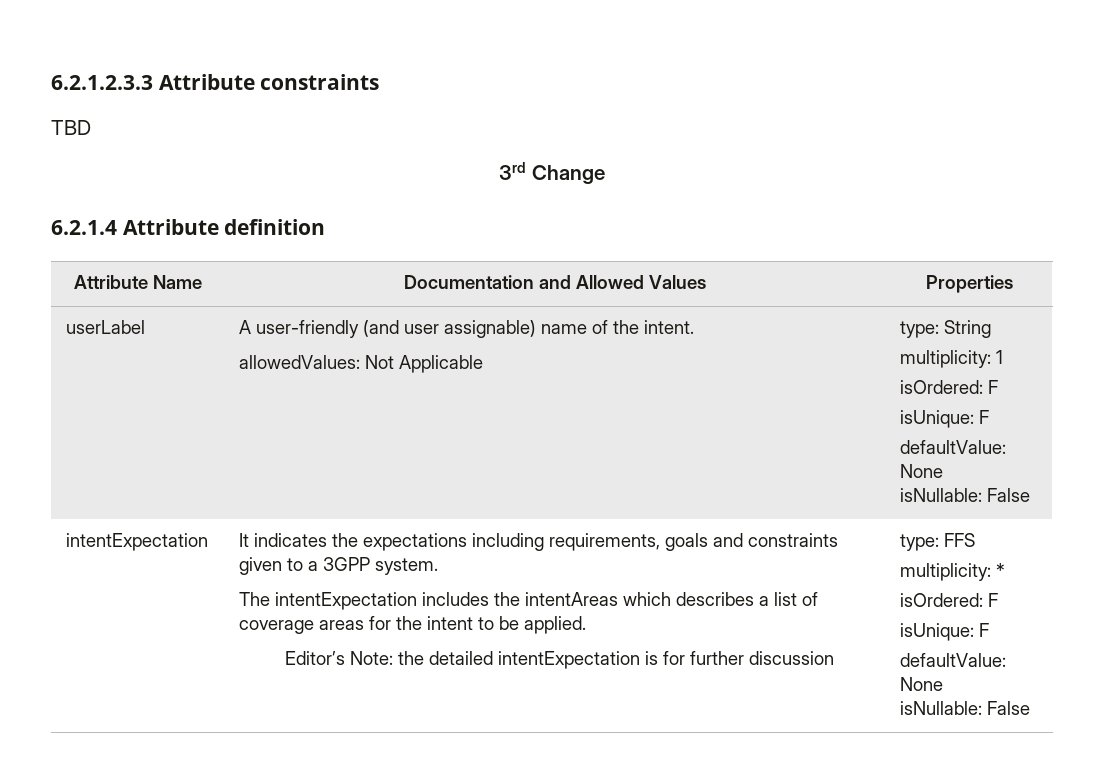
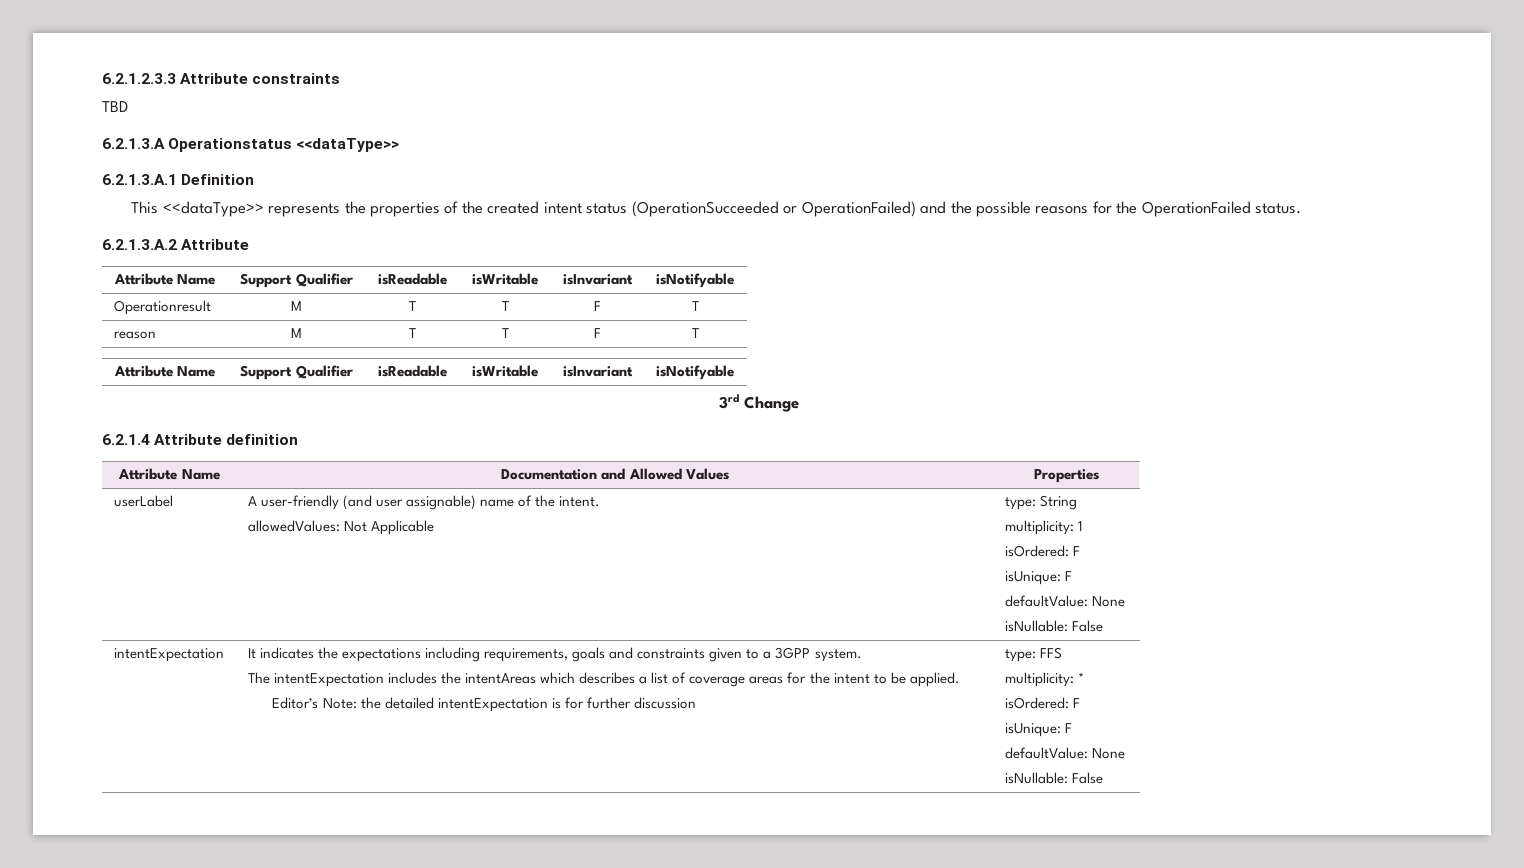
+ 6.2.1.3.A Operationstatus <<dataType>>
+ 6.2.1.3.A.1 Definition
+ This <<dataType>> represents the properties of the created intent status (OperationSucceeded or OperationFailed) and the possible reasons for the OperationFailed status.
+ 6.2.1.3.A.2 Attribute
+ Attribute Name | Support Qualifier | isReadable | isWritable | isInvariant | isNotifyable
+ Operationresult | M | T | T | F | T
+ reason | M | T | T | F | T
+ Attribute Name | Support Qualifier | isReadable | isWritable | isInvariant | isNotifyable

